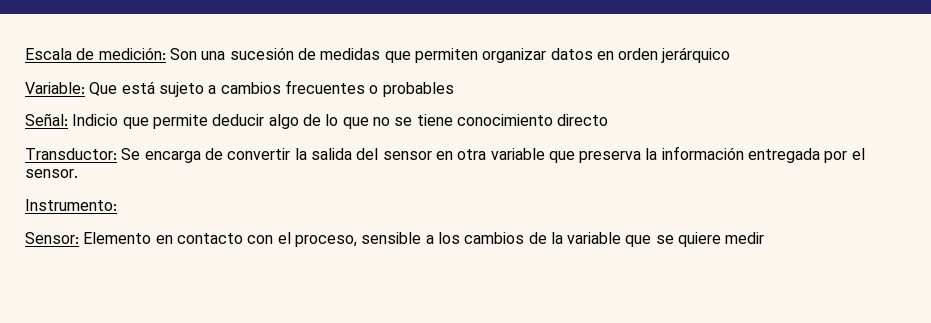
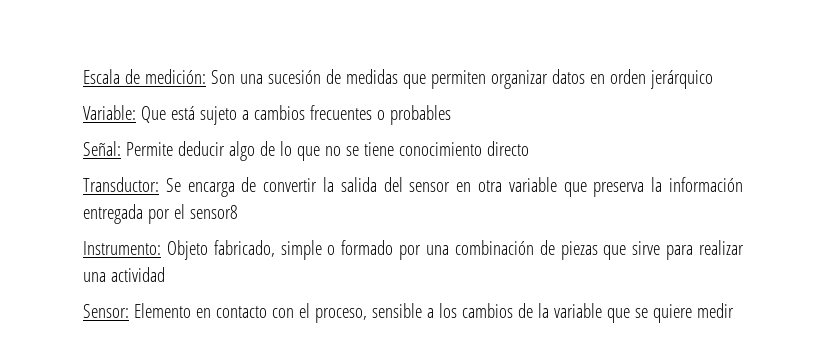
- Señal: Indicio que permite deducir algo de lo que no se tiene conocimiento directo
+ Señal: Permite deducir algo de lo que no se tiene conocimiento directo
- Transductor: Se encarga de convertir la salida del sensor en otra variable que preserva la información entregada por el sensor.
+ Transductor: Se encarga de convertir la salida del sensor en otra variable que preserva la información entregada por el sensor8
- Instrumento:
+ Instrumento: Objeto fabricado, simple o formado por una combinación de piezas que sirve para realizar una actividad

